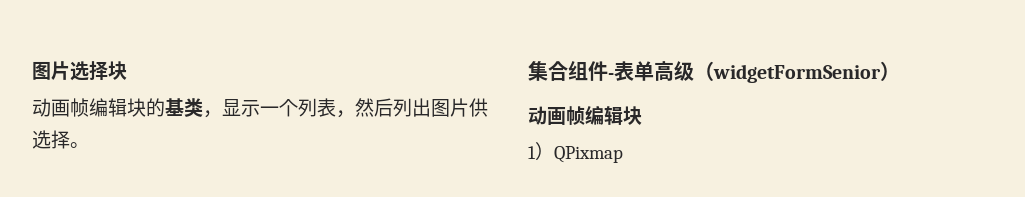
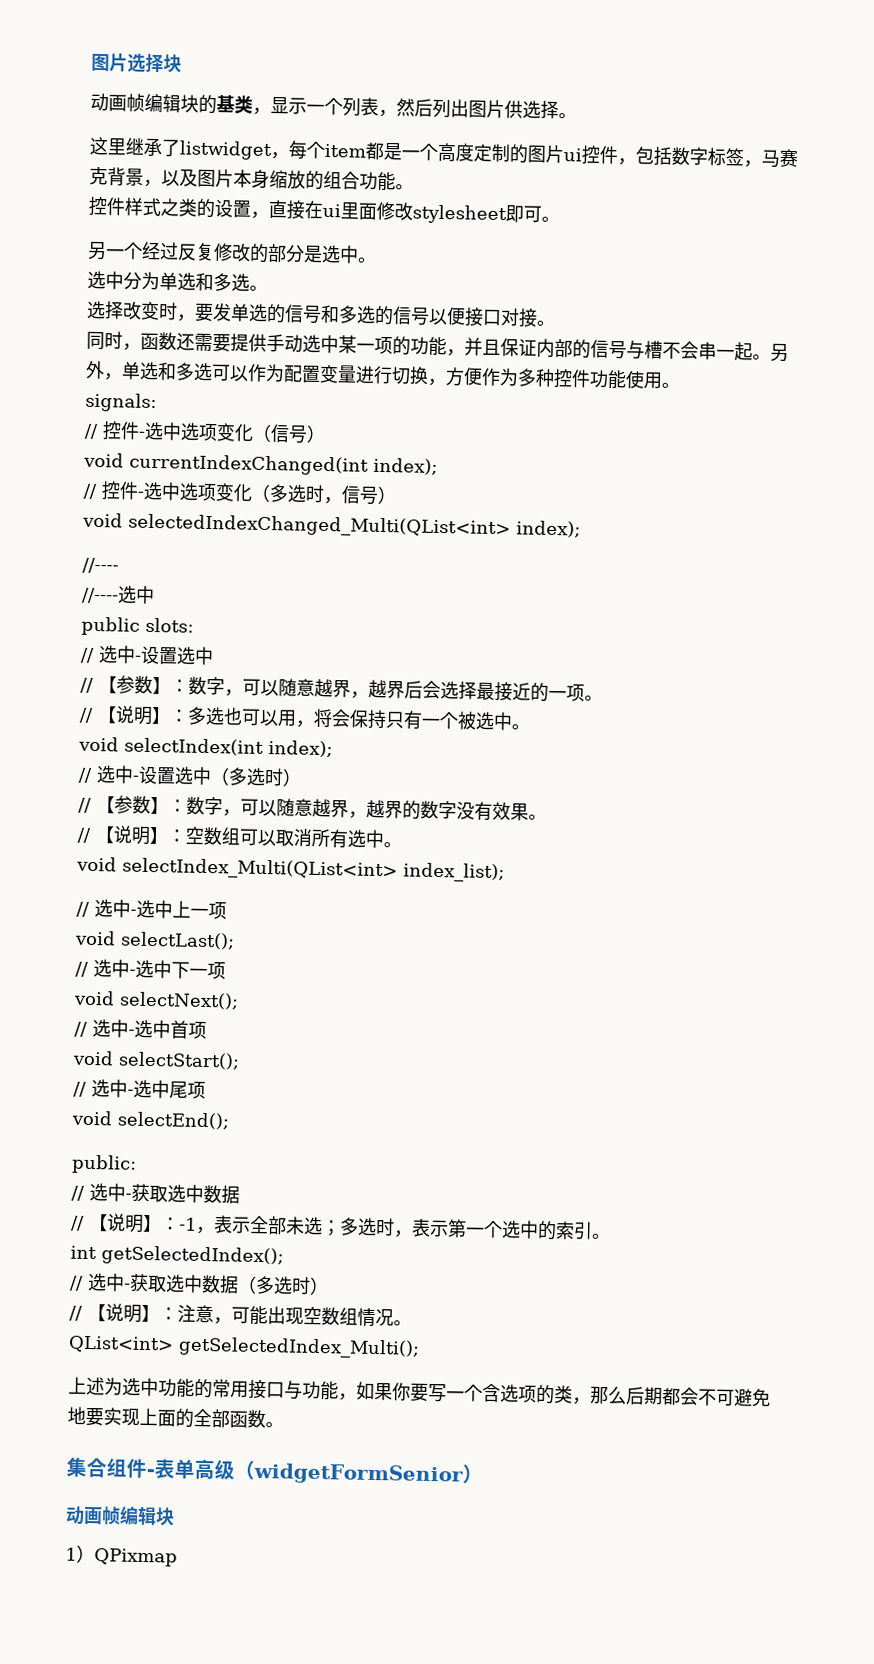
+ 这里继承了listwidget，每个item都是一个高度定制的图片ui控件，包括数字标签，马赛克背景，以及图片本身缩放的组合功能。
+ 控件样式之类的设置，直接在ui里面修改stylesheet即可。
+ 另一个经过反复修改的部分是选中。
+ 选中分为单选和多选。
+ 选择改变时，要发单选的信号和多选的信号以便接口对接。
+ 同时，函数还需要提供手动选中某一项的功能，并且保证内部的信号与槽不会串一起。另外，单选和多选可以作为配置变量进行切换，方便作为多种控件功能使用。
+ signals:
+ // 控件-选中选项变化（信号）
+ void currentIndexChanged(int index);
+ // 控件-选中选项变化（多选时，信号）
+ void selectedIndexChanged_Multi(QList<int> index);
+ //----
+ //----选中
+ public slots:
+ // 选中-设置选中
+ // 【参数】：数字，可以随意越界，越界后会选择最接近的一项。
+ // 【说明】：多选也可以用，将会保持只有一个被选中。
+ void selectIndex(int index);
+ // 选中-设置选中（多选时）
+ // 【参数】：数字，可以随意越界，越界的数字没有效果。
+ // 【说明】：空数组可以取消所有选中。
+ void selectIndex_Multi(QList<int> index_list);
+ // 选中-选中上一项
+ void selectLast();
+ // 选中-选中下一项
+ void selectNext();
+ // 选中-选中首项
+ void selectStart();
+ // 选中-选中尾项
+ void selectEnd();
+ public:
+ // 选中-获取选中数据
+ // 【说明】：-1，表示全部未选；多选时，表示第一个选中的索引。
+ int getSelectedIndex();
+ // 选中-获取选中数据（多选时）
+ // 【说明】：注意，可能出现空数组情况。
+ QList<int> getSelectedIndex_Multi();
+ 上述为选中功能的常用接口与功能，如果你要写一个含选项的类，那么后期都会不可避免地要实现上面的全部函数。

